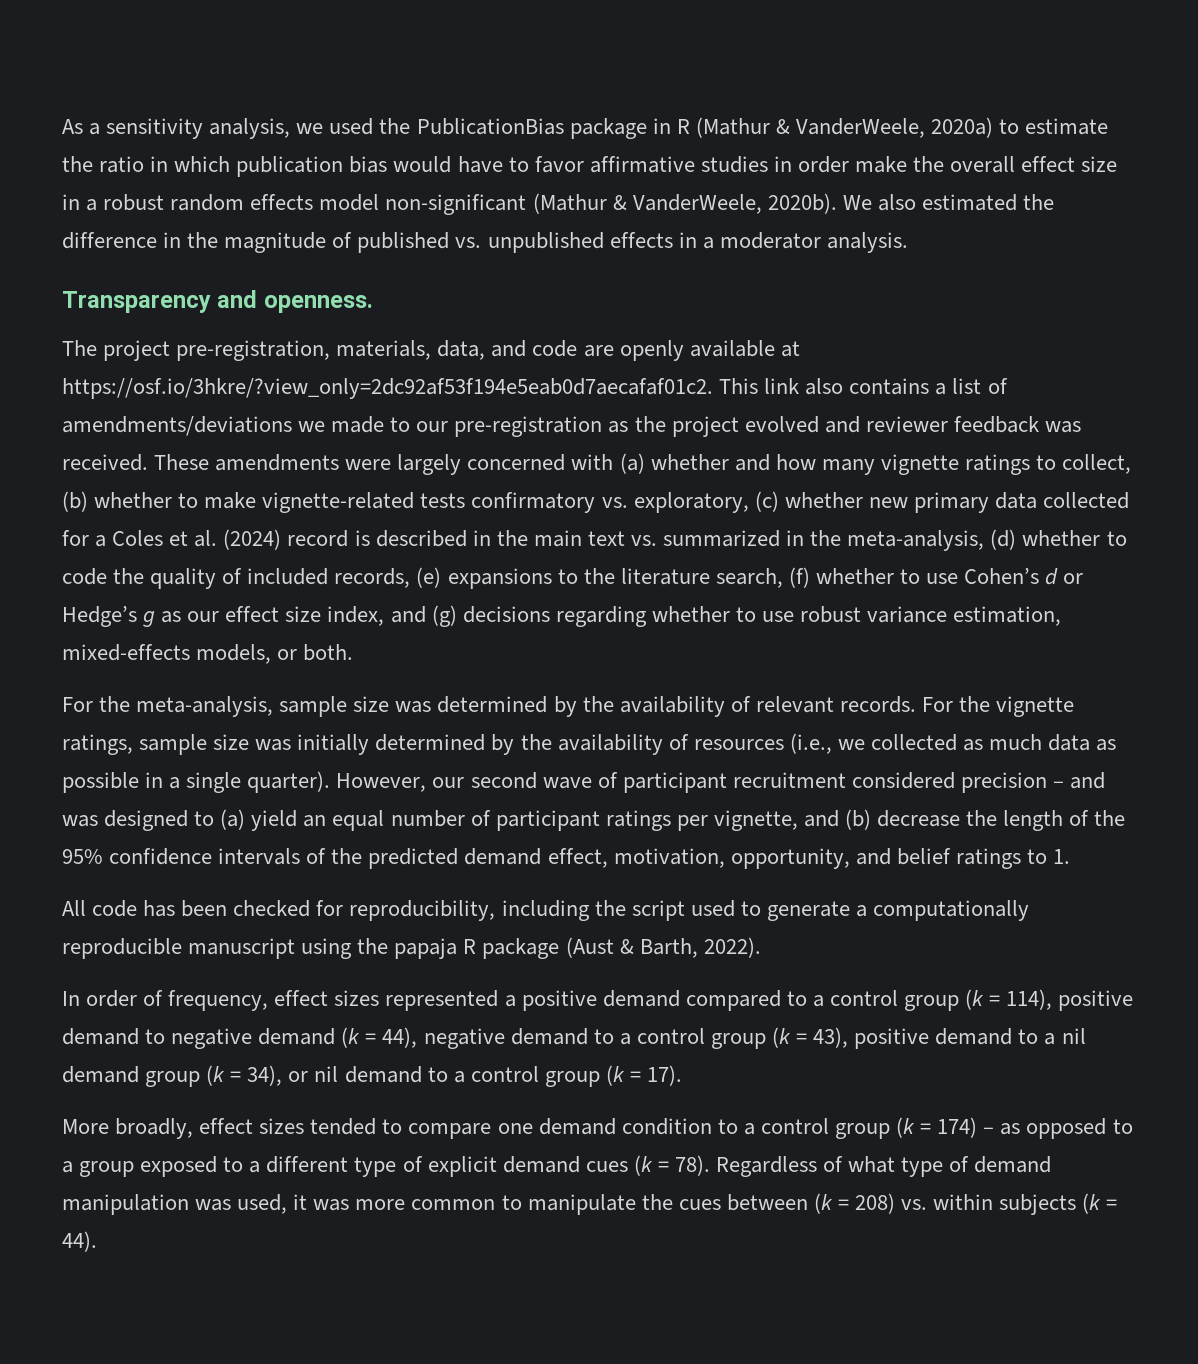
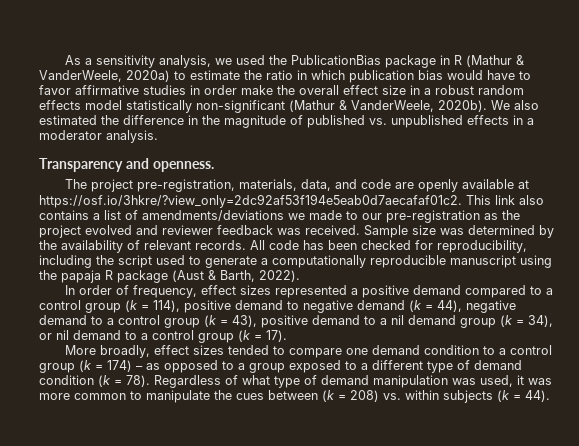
- As a sensitivity analysis, we used the PublicationBias package in R (Mathur & VanderWeele, 2020a) to estimate the ratio in which publication bias would have to favor affirmative studies in order make the overall effect size in a robust random effects model non-significant (Mathur & VanderWeele, 2020b).
+ As a sensitivity analysis, we used the PublicationBias package in R (Mathur & VanderWeele, 2020a) to estimate the ratio in which publication bias would have to favor affirmative studies in order make the overall effect size in a robust random effects model statistically non-significant (Mathur & VanderWeele, 2020b).
- These amendments were largely concerned with (a) whether and how many vignette ratings to collect, (b) whether to make vignette-related tests confirmatory vs. exploratory, (c) whether new primary data collected for a Coles et al. (2024) record is described in the main text vs. summarized in the meta-analysis, (d) whether to code the quality of included records, (e) expansions to the literature search, (f) whether to use Cohen’s d or Hedge’s g as our effect size index, and (g) decisions regarding whether to use robust variance estimation, mixed-effects models, or both.
- For the meta-analysis, sample size was determined by the availability of relevant records. For the vignette ratings, sample size was initially determined by the availability of resources (i.e., we collected as much data as possible in a single quarter). However, our second wave of participant recruitment considered precision – and was designed to (a) yield an equal number of participant ratings per vignette, and (b) decrease the length of the 95% confidence intervals of the predicted demand effect, motivation, opportunity, and belief ratings to 1.
- All code has been checked for reproducibility, including the script used to generate a computationally reproducible manuscript using the papaja R package (Aust & Barth, 2022).
+ Sample size was determined by the availability of relevant records. All code has been checked for reproducibility, including the script used to generate a computationally reproducible manuscript using the papaja R package (Aust & Barth, 2022).
- More broadly, effect sizes tended to compare one demand condition to a control group (k = 174) – as opposed to a group exposed to a different type of explicit demand cues (k = 78).
+ More broadly, effect sizes tended to compare one demand condition to a control group (k = 174) – as opposed to a group exposed to a different type of demand condition (k = 78).

